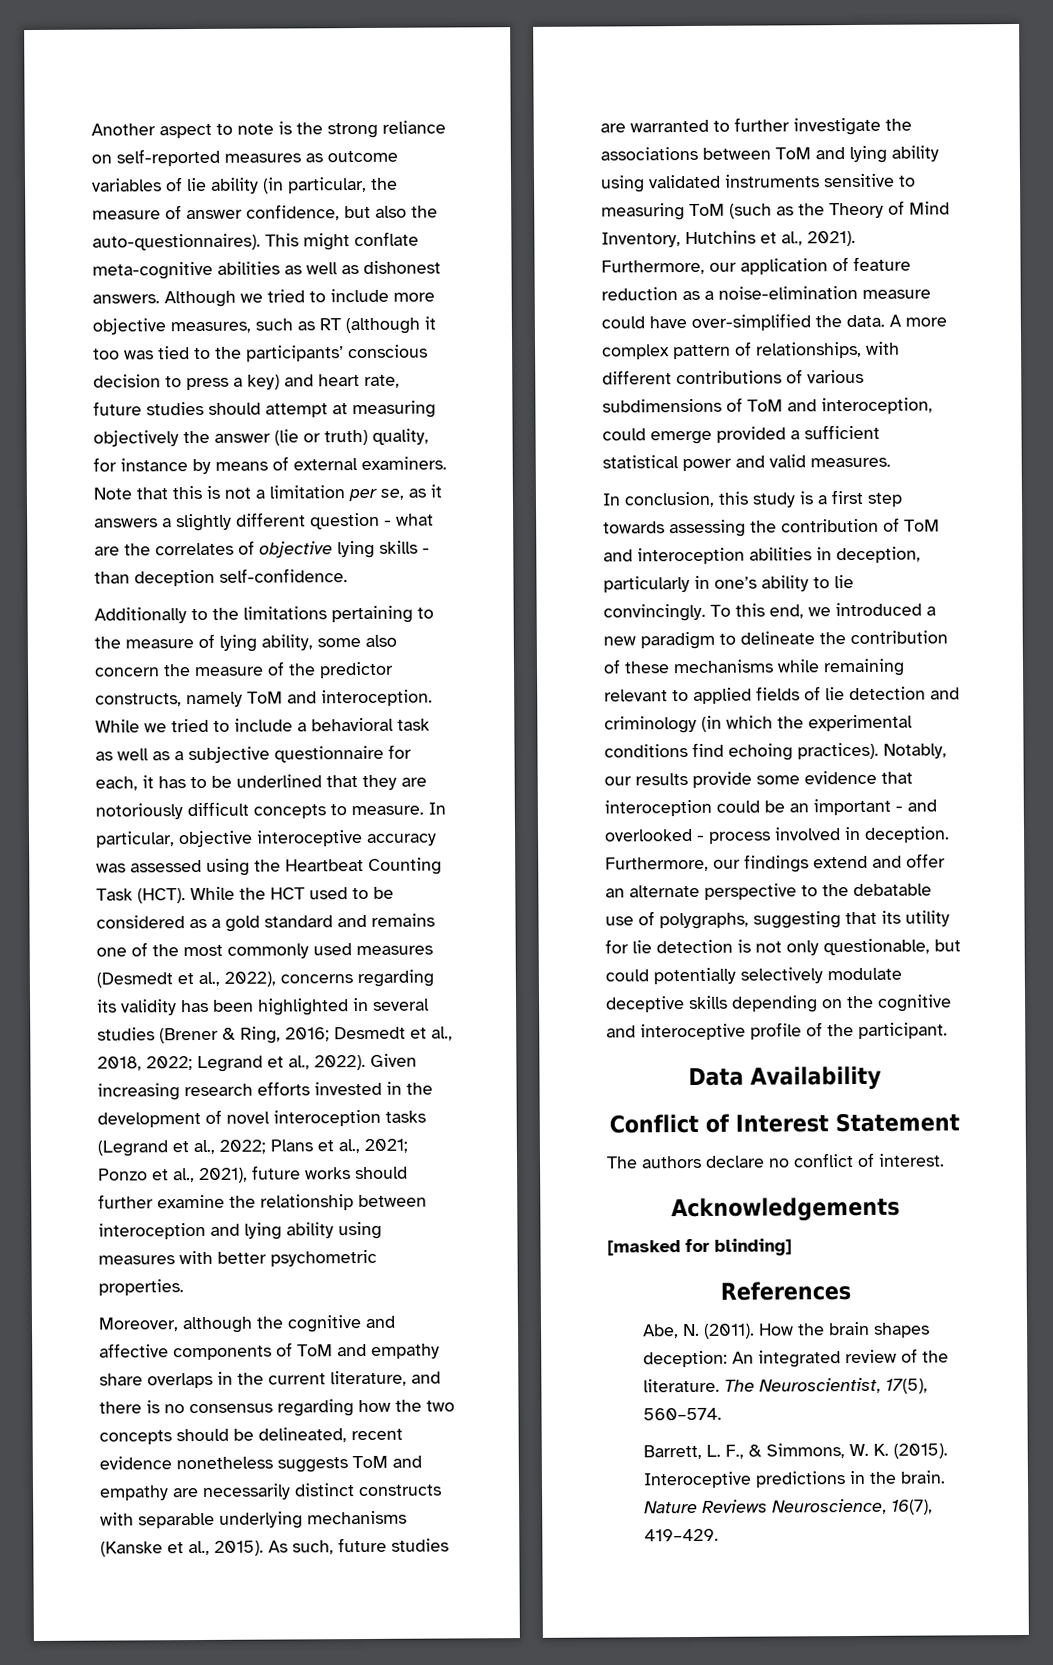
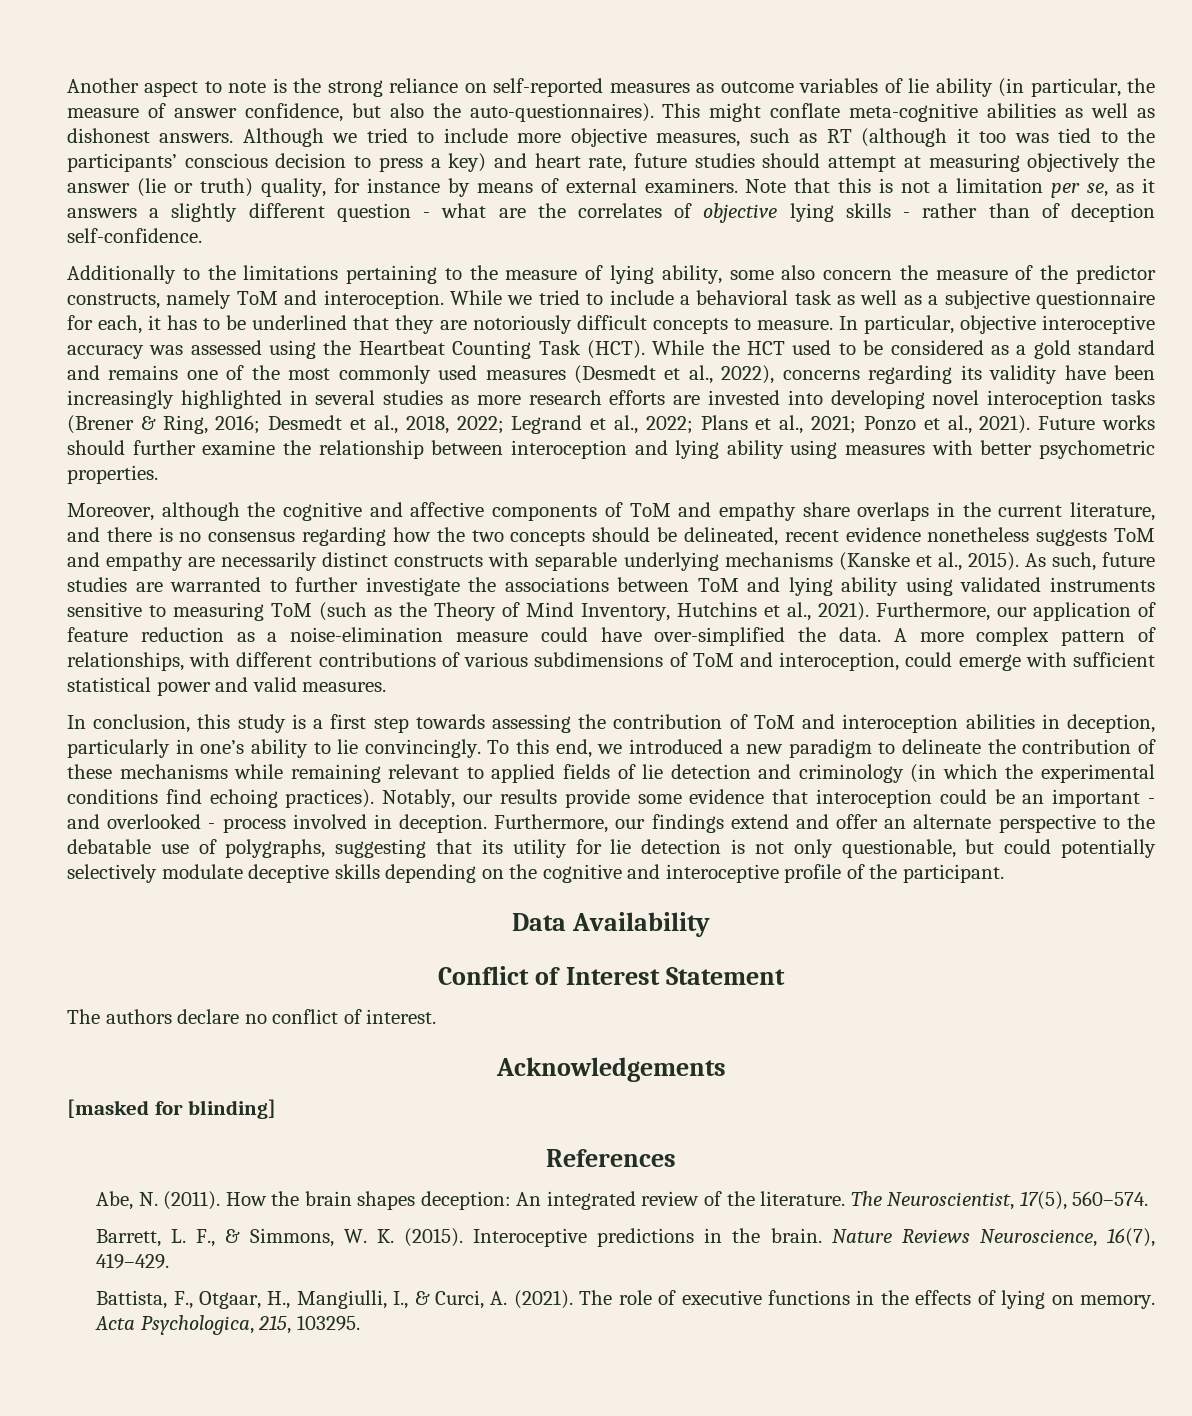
- Note that this is not a limitation per se, as it answers a slightly different question - what are the correlates of objective lying skills - than deception self-confidence.
+ Note that this is not a limitation per se, as it answers a slightly different question - what are the correlates of objective lying skills - rather than of deception self-confidence.
- While the HCT used to be considered as a gold standard and remains one of the most commonly used measures (Desmedt et al., 2022), concerns regarding its validity has been highlighted in several studies (Brener & Ring, 2016;
+ While the HCT used to be considered as a gold standard and remains one of the most commonly used measures (Desmedt et al., 2022), concerns regarding its validity have been increasingly highlighted in several studies as more research efforts are invested into developing novel interoception tasks (Brener & Ring, 2016;
- Legrand et al., 2022). Given increasing research efforts invested in the development of novel interoception tasks (Legrand et al., 2022;
+ Legrand et al., 2022;
- Ponzo et al., 2021), future works should further examine the relationship between interoception and lying ability using measures with better psychometric properties.
+ Ponzo et al., 2021). Future works should further examine the relationship between interoception and lying ability using measures with better psychometric properties.
- A more complex pattern of relationships, with different contributions of various subdimensions of ToM and interoception, could emerge provided a sufficient statistical power and valid measures.
+ A more complex pattern of relationships, with different contributions of various subdimensions of ToM and interoception, could emerge with sufficient statistical power and valid measures.
+ Battista, F., Otgaar, H., Mangiulli, I., & Curci, A. (2021). The role of executive functions in the effects of lying on memory. Acta Psychologica, 215, 103295.

